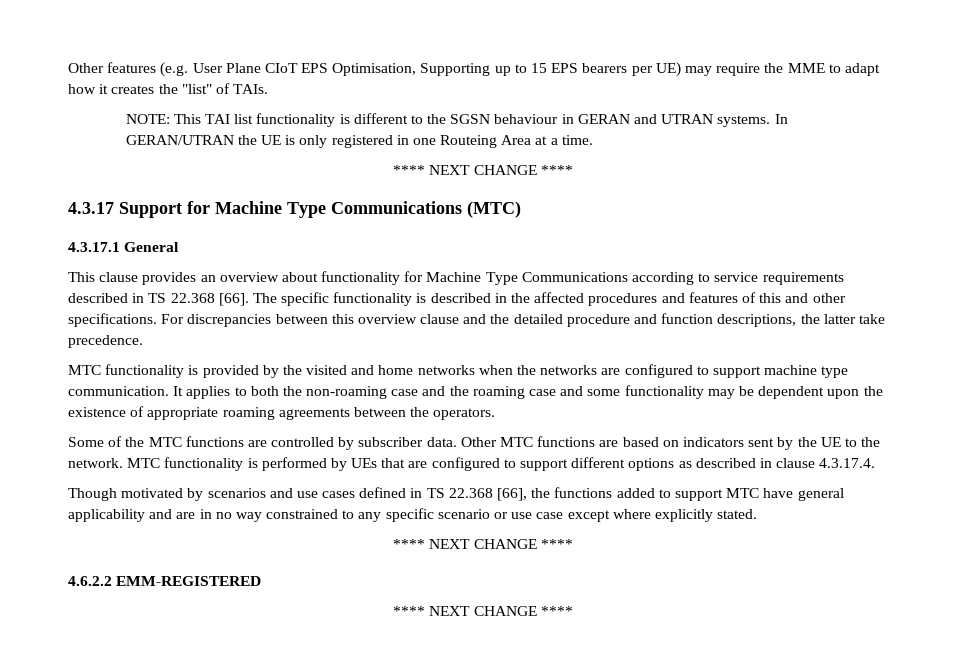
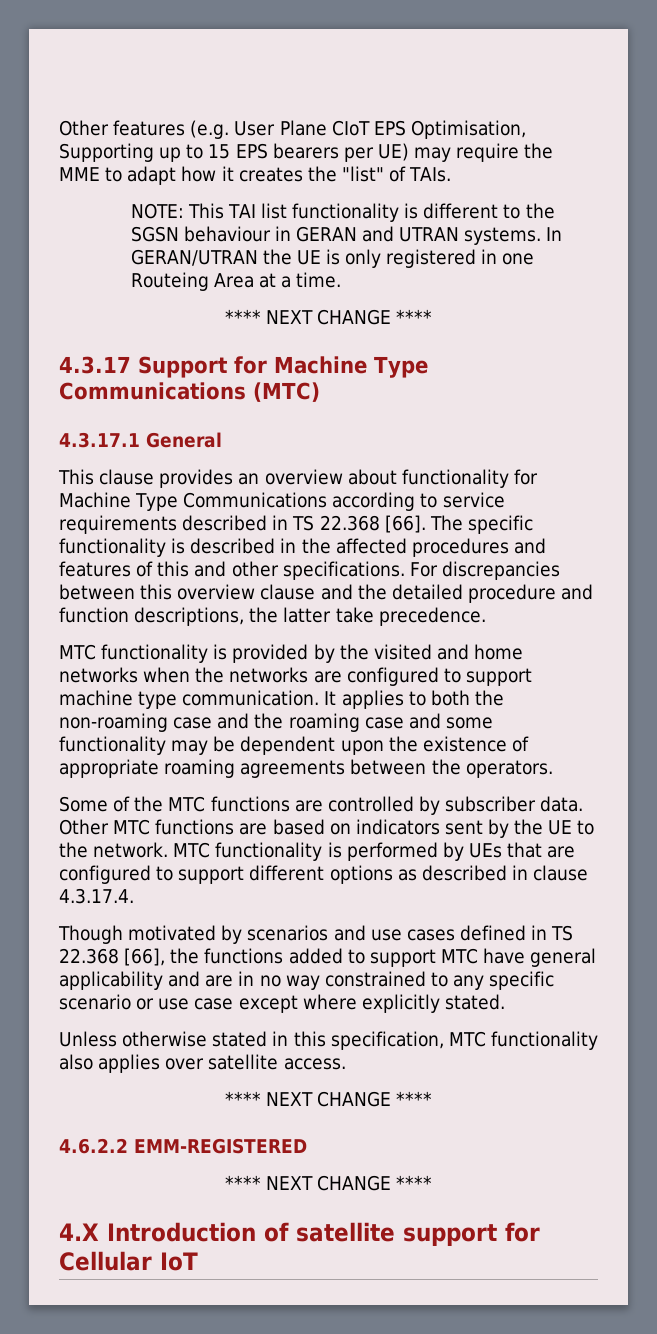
+ Unless otherwise stated in this specification, MTC functionality also applies over satellite access.
+ 4.X Introduction of satellite support for Cellular IoT

